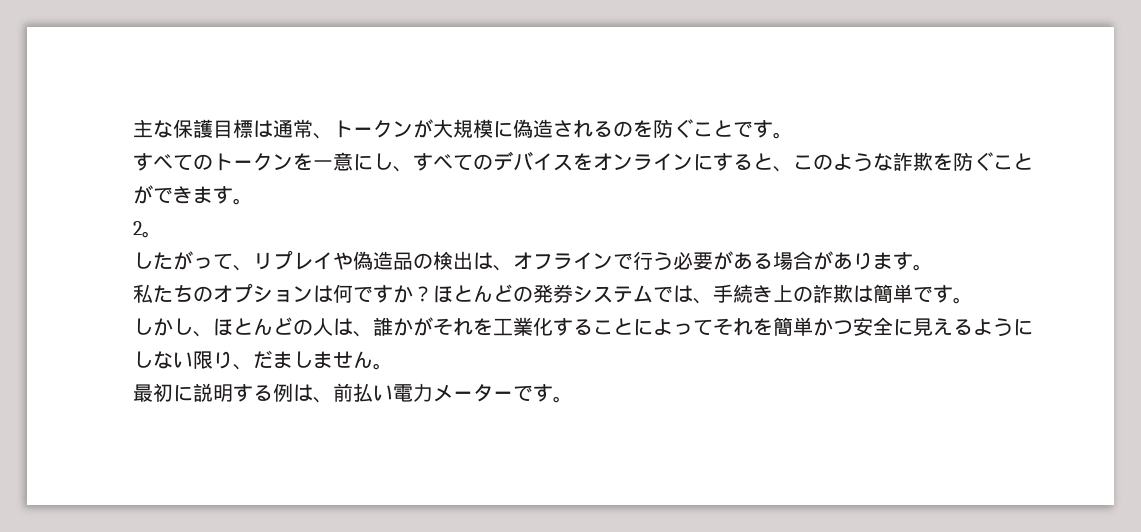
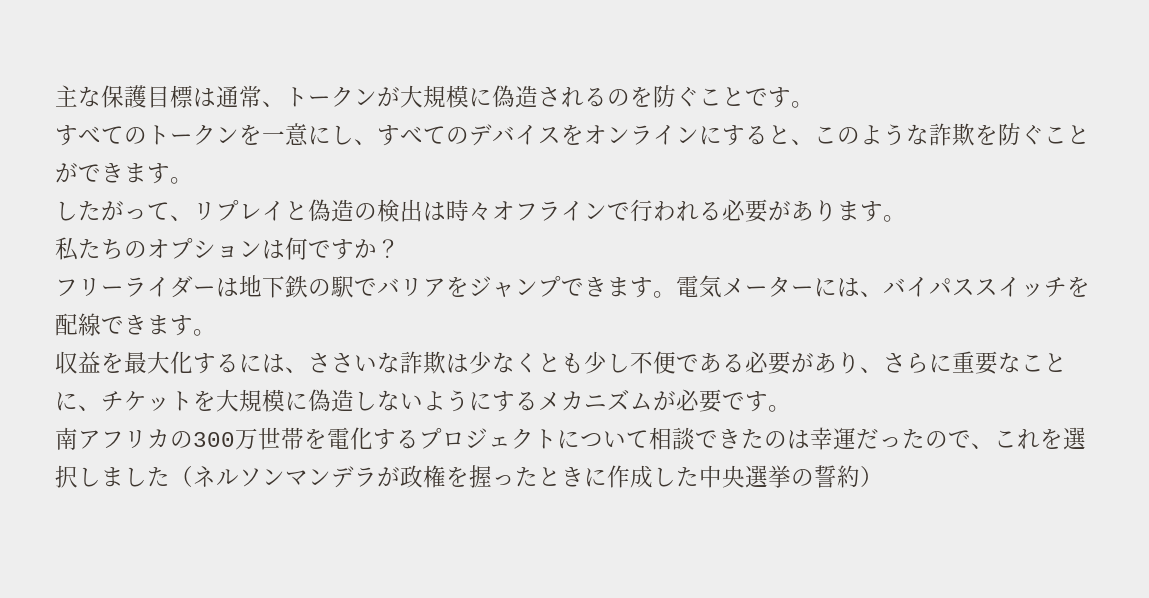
- 2。
- したがって、リプレイや偽造品の検出は、オフラインで行う必要がある場合があります。
+ したがって、リプレイと偽造の検出は時々オフラインで行われる必要があります。
- 私たちのオプションは何ですか？ほとんどの発券システムでは、手続き上の詐欺は簡単です。
- しかし、ほとんどの人は、誰かがそれを工業化することによってそれを簡単かつ安全に見えるようにしない限り、だましません。
- 最初に説明する例は、前払い電力メーターです。
+ 私たちのオプションは何ですか？
+ フリーライダーは地下鉄の駅でバリアをジャンプできます。電気メーターには、バイパススイッチを配線できます。
+ 収益を最大化するには、ささいな詐欺は少なくとも少し不便である必要があり、さらに重要なことに、チケットを大規模に偽造しないようにするメカニズムが必要です。
+ 南アフリカの300万世帯を電化するプロジェクトについて相談できたのは幸運だったので、これを選択しました（ネルソンマンデラが政権を握ったときに作成した中央選挙の誓約）

